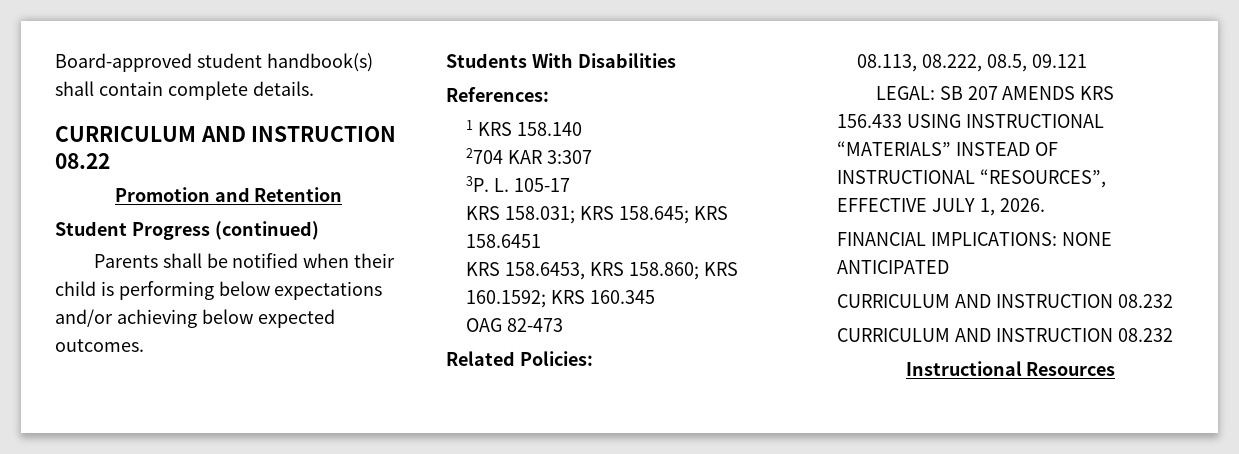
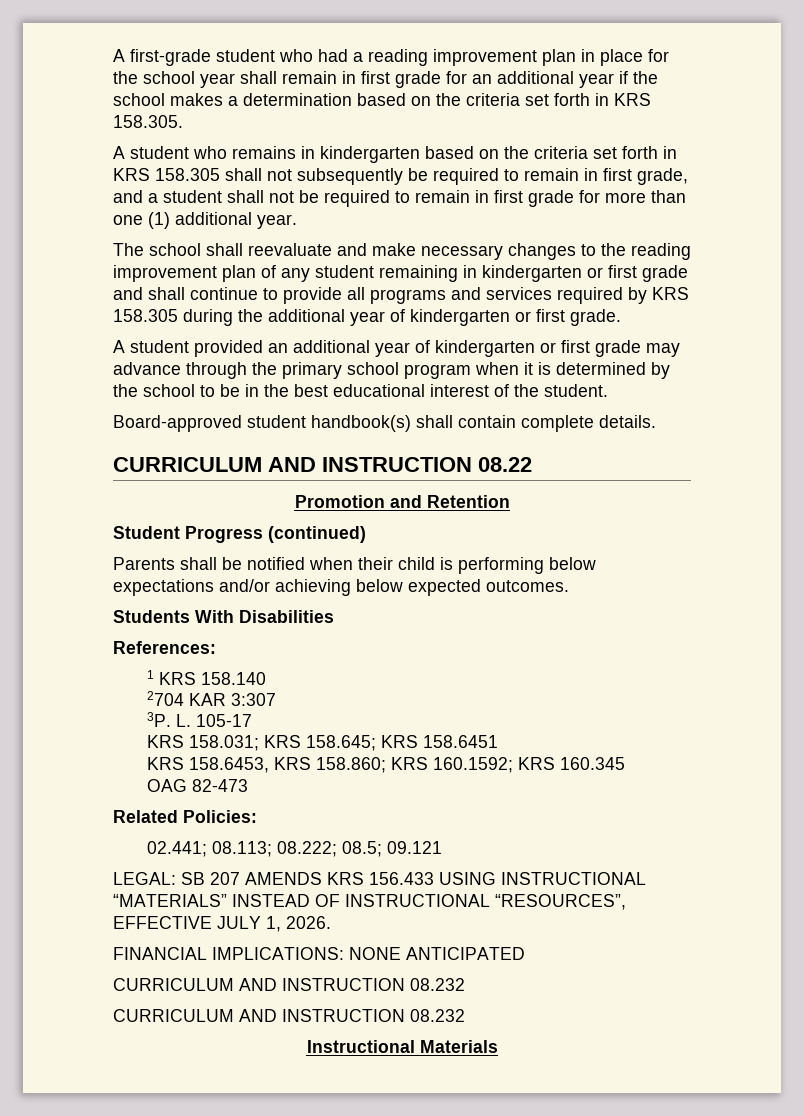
+ A first-grade student who had a reading improvement plan in place for the school year shall remain in first grade for an additional year if the school makes a determination based on the criteria set forth in KRS 158.305.
+ A student who remains in kindergarten based on the criteria set forth in KRS 158.305 shall not subsequently be required to remain in first grade, and a student shall not be required to remain in first grade for more than one (1) additional year.
+ The school shall reevaluate and make necessary changes to the reading improvement plan of any student remaining in kindergarten or first grade and shall continue to provide all programs and services required by KRS 158.305 during the additional year of kindergarten or first grade.
+ A student provided an additional year of kindergarten or first grade may advance through the primary school program when it is determined by the school to be in the best educational interest of the student.
- 08.113, 08.222, 08.5, 09.121
+ 02.441; 08.113; 08.222; 08.5; 09.121
- Instructional Resources
+ Instructional Materials

